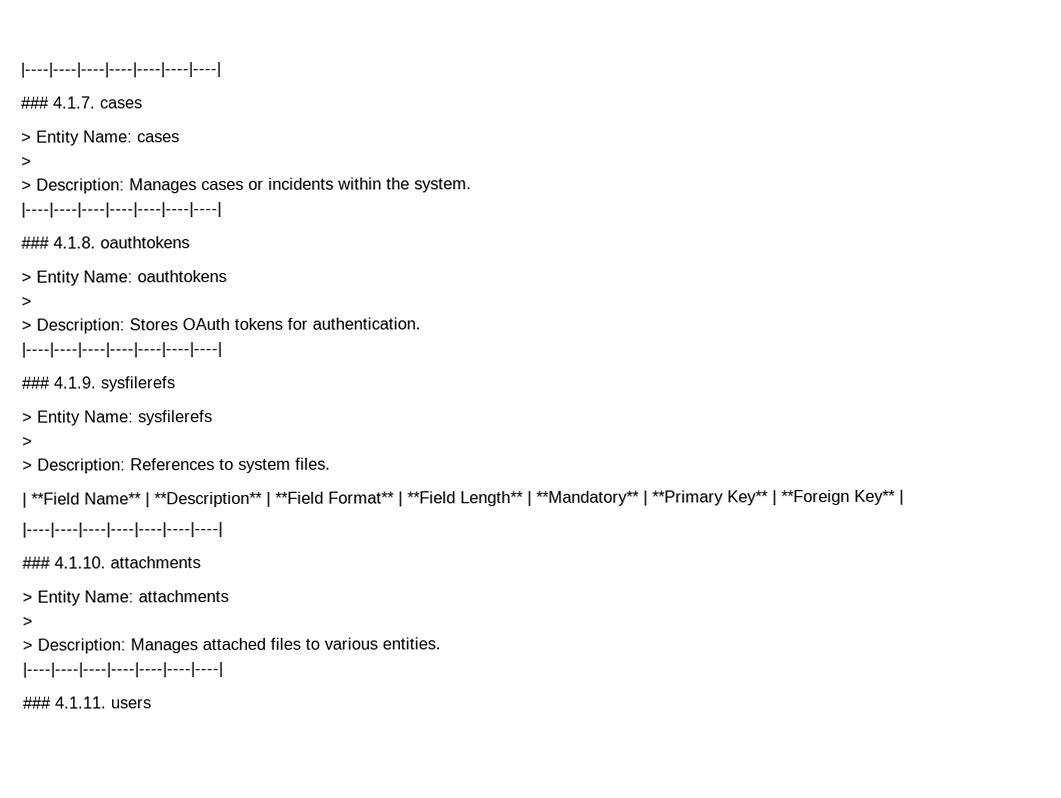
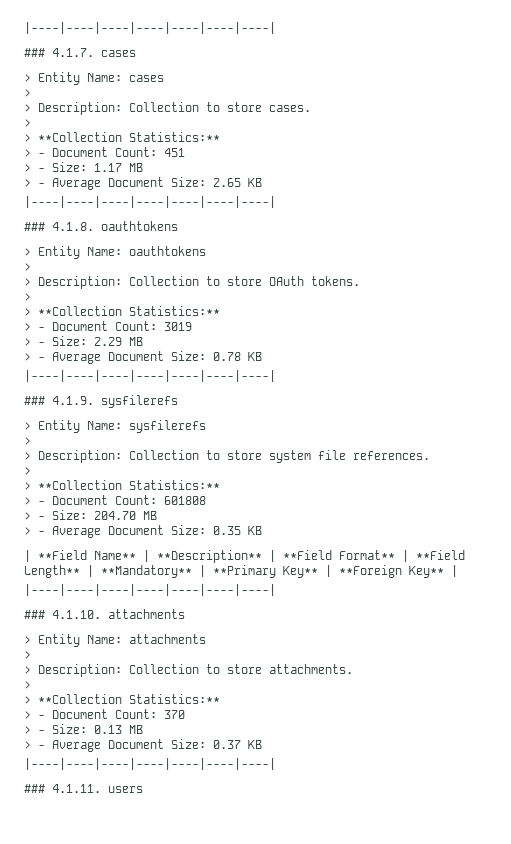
- > Description: Manages cases or incidents within the system.
+ > Description: Collection to store cases.
+ >
+ > **Collection Statistics:**
+ > - Document Count: 451
+ > - Size: 1.17 MB
+ > - Average Document Size: 2.65 KB
- > Description: Stores OAuth tokens for authentication.
+ > Description: Collection to store OAuth tokens.
+ >
+ > **Collection Statistics:**
+ > - Document Count: 3019
+ > - Size: 2.29 MB
+ > - Average Document Size: 0.78 KB
- > Description: References to system files.
+ > Description: Collection to store system file references.
+ >
+ > **Collection Statistics:**
+ > - Document Count: 601808
+ > - Size: 204.70 MB
+ > - Average Document Size: 0.35 KB
- > Description: Manages attached files to various entities.
+ > Description: Collection to store attachments.
+ >
+ > **Collection Statistics:**
+ > - Document Count: 370
+ > - Size: 0.13 MB
+ > - Average Document Size: 0.37 KB

